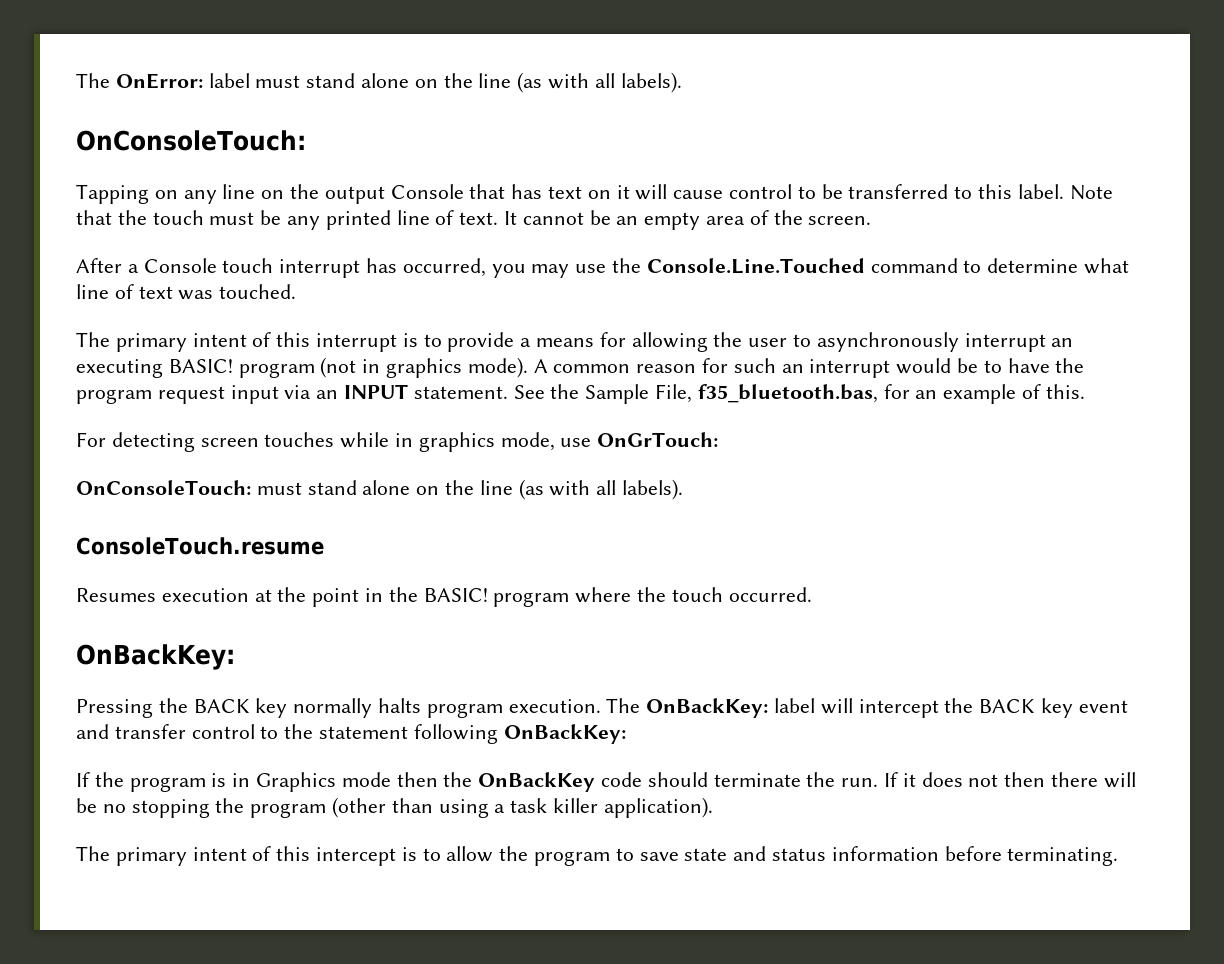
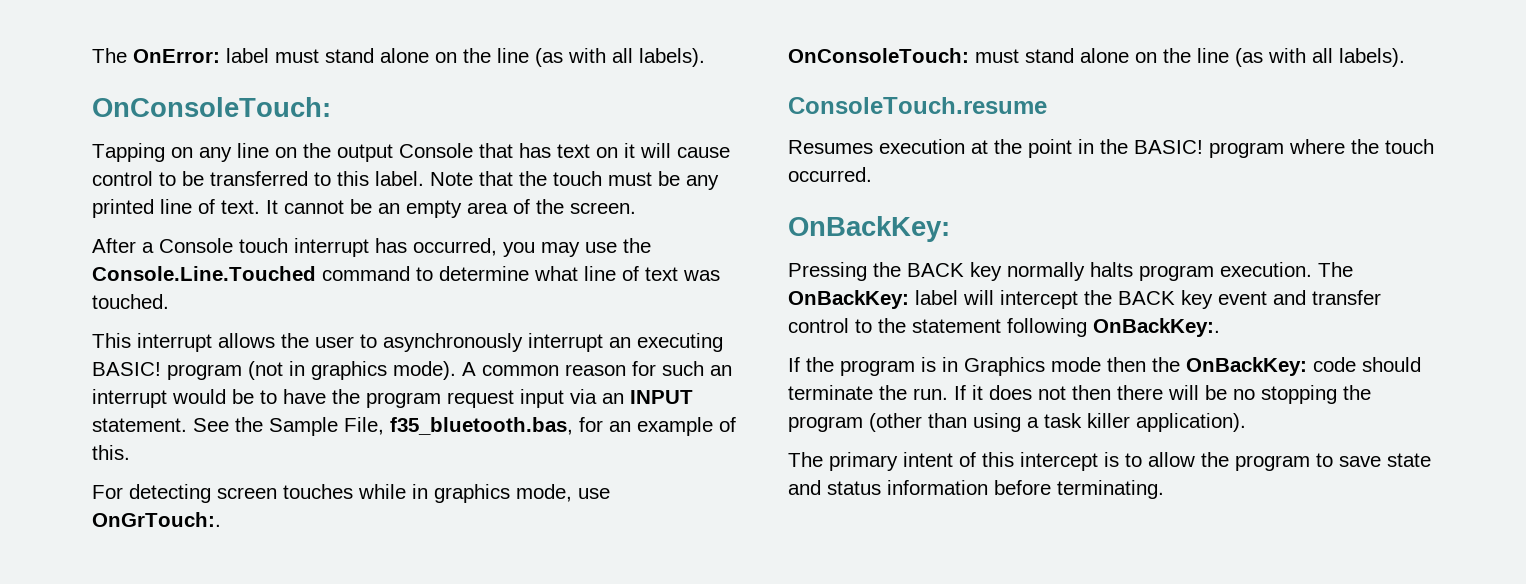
- The primary intent of this interrupt is to provide a means for allowing the user to asynchronously interrupt an executing BASIC! program (not in graphics mode).
+ This interrupt allows the user to asynchronously interrupt an executing BASIC! program (not in graphics mode).
- For detecting screen touches while in graphics mode, use OnGrTouch:
+ For detecting screen touches while in graphics mode, use OnGrTouch:.
- The OnBackKey: label will intercept the BACK key event and transfer control to the statement following OnBackKey:
+ The OnBackKey: label will intercept the BACK key event and transfer control to the statement following OnBackKey:.
- If the program is in Graphics mode then the OnBackKey code should terminate the run.
+ If the program is in Graphics mode then the OnBackKey: code should terminate the run.

